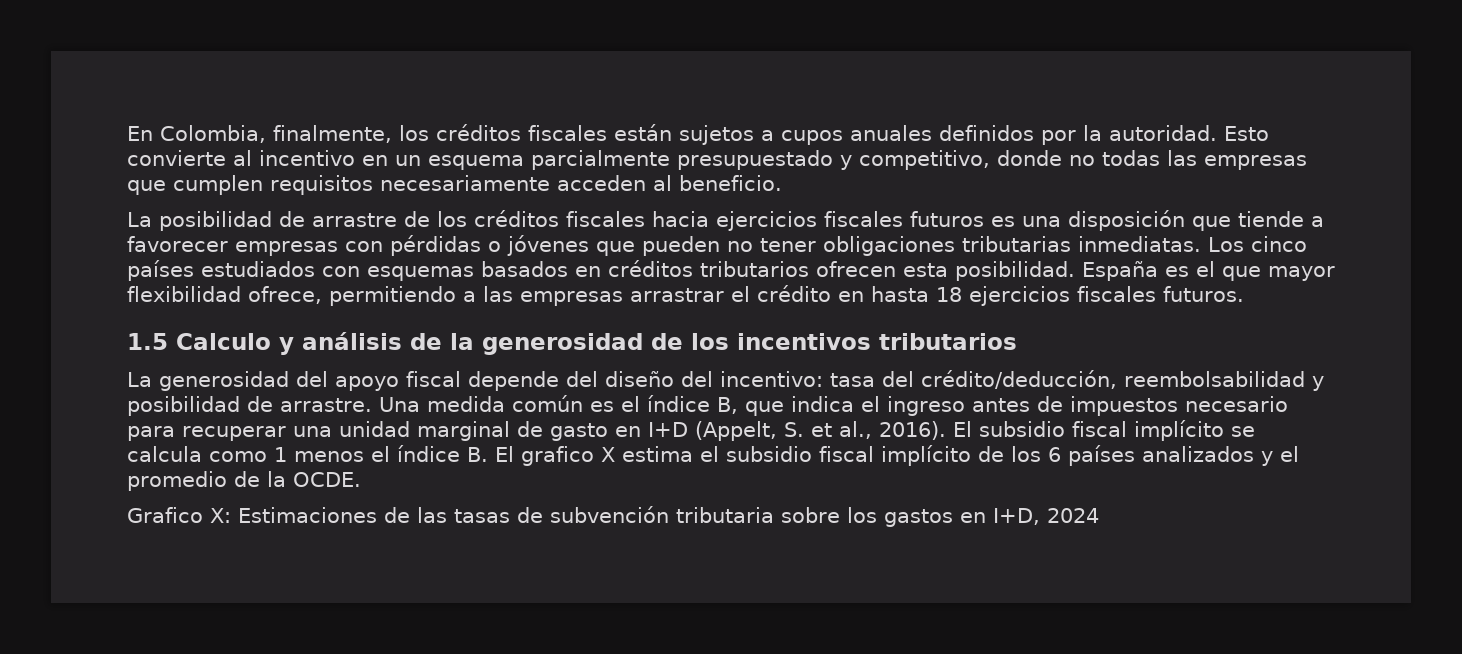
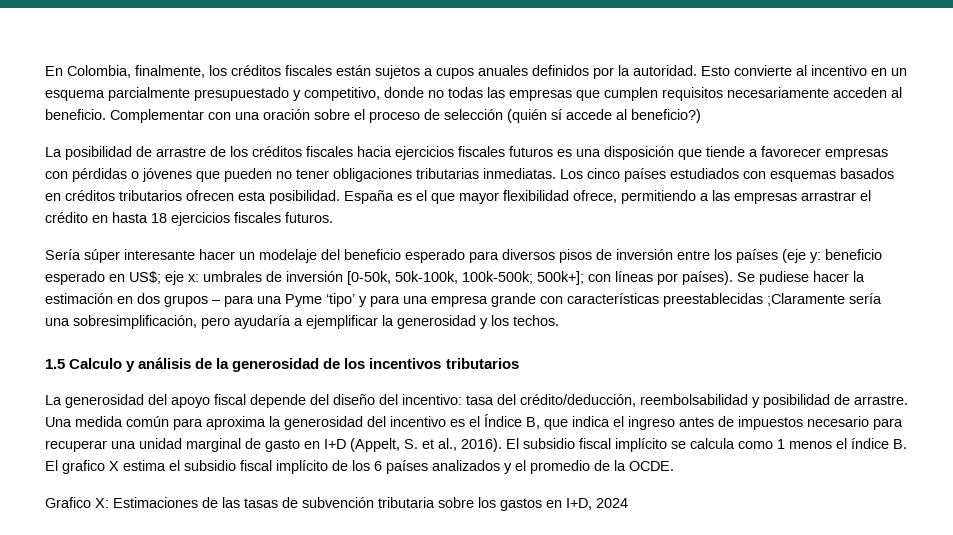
+ Complementar con una oración sobre el proceso de selección (quién sí accede al beneficio?)
+ Sería súper interesante hacer un modelaje del beneficio esperado para diversos pisos de inversión entre los países (eje y: beneficio esperado en US$; eje x: umbrales de inversión [0-50k, 50k-100k, 100k-500k; 500k+]; con líneas por países). Se pudiese hacer la estimación en dos grupos – para una Pyme ‘tipo’ y para una empresa grande con características preestablecidas ;Claramente sería una sobresimplificación, pero ayudaría a ejemplificar la generosidad y los techos.
- Una medida común es el índice B, que indica el ingreso antes de impuestos necesario para recuperar una unidad marginal de gasto en I+D (Appelt, S. et al., 2016).
+ Una medida común para aproxima la generosidad del incentivo es el Índice B, que indica el ingreso antes de impuestos necesario para recuperar una unidad marginal de gasto en I+D (Appelt, S. et al., 2016).

